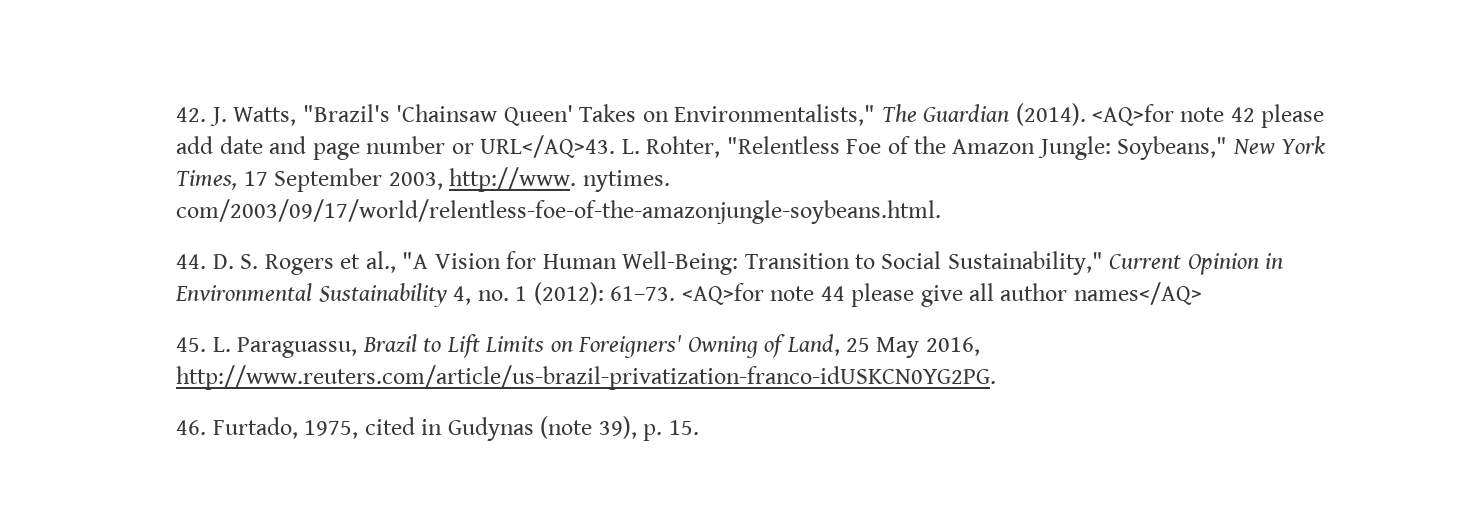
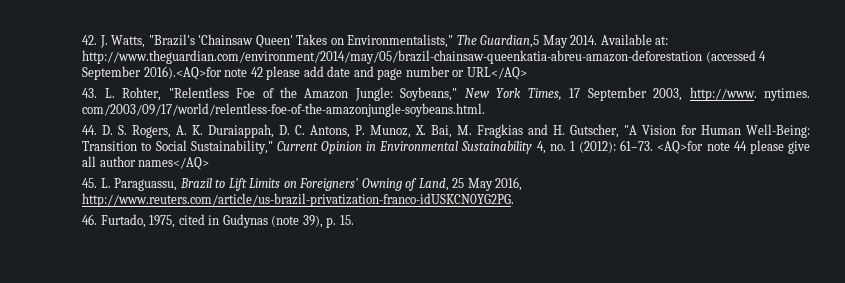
- 42. J. Watts, "Brazil's 'Chainsaw Queen' Takes on Environmentalists," The Guardian (2014). <AQ>for note 42 please add date and page number or URL</AQ>43. L. Rohter, "Relentless Foe of the Amazon Jungle: Soybeans," New York Times, 17 September 2003, http://www. nytimes. com/2003/09/17/world/relentless-foe-of-the-amazonjungle-soybeans.html.
+ 42. J. Watts, "Brazil's 'Chainsaw Queen' Takes on Environmentalists," The Guardian,5 May 2014. Available at: http://www.theguardian.com/environment/2014/may/05/brazil-chainsaw-queenkatia-abreu-amazon-deforestation (accessed 4 September 2016).<AQ>for note 42 please add date and page number or URL</AQ>
+ 43. L. Rohter, "Relentless Foe of the Amazon Jungle: Soybeans," New York Times, 17 September 2003, http://www. nytimes. com/2003/09/17/world/relentless-foe-of-the-amazonjungle-soybeans.html.
- 44. D. S. Rogers et al., "A Vision for Human Well-Being: Transition to Social Sustainability," Current Opinion in Environmental Sustainability 4, no. 1 (2012): 61–73.
+ 44. D. S. Rogers, A. K. Duraiappah, D. C. Antons, P. Munoz, X. Bai, M. Fragkias and H. Gutscher, "A Vision for Human Well-Being: Transition to Social Sustainability," Current Opinion in Environmental Sustainability 4, no. 1 (2012): 61–73.

